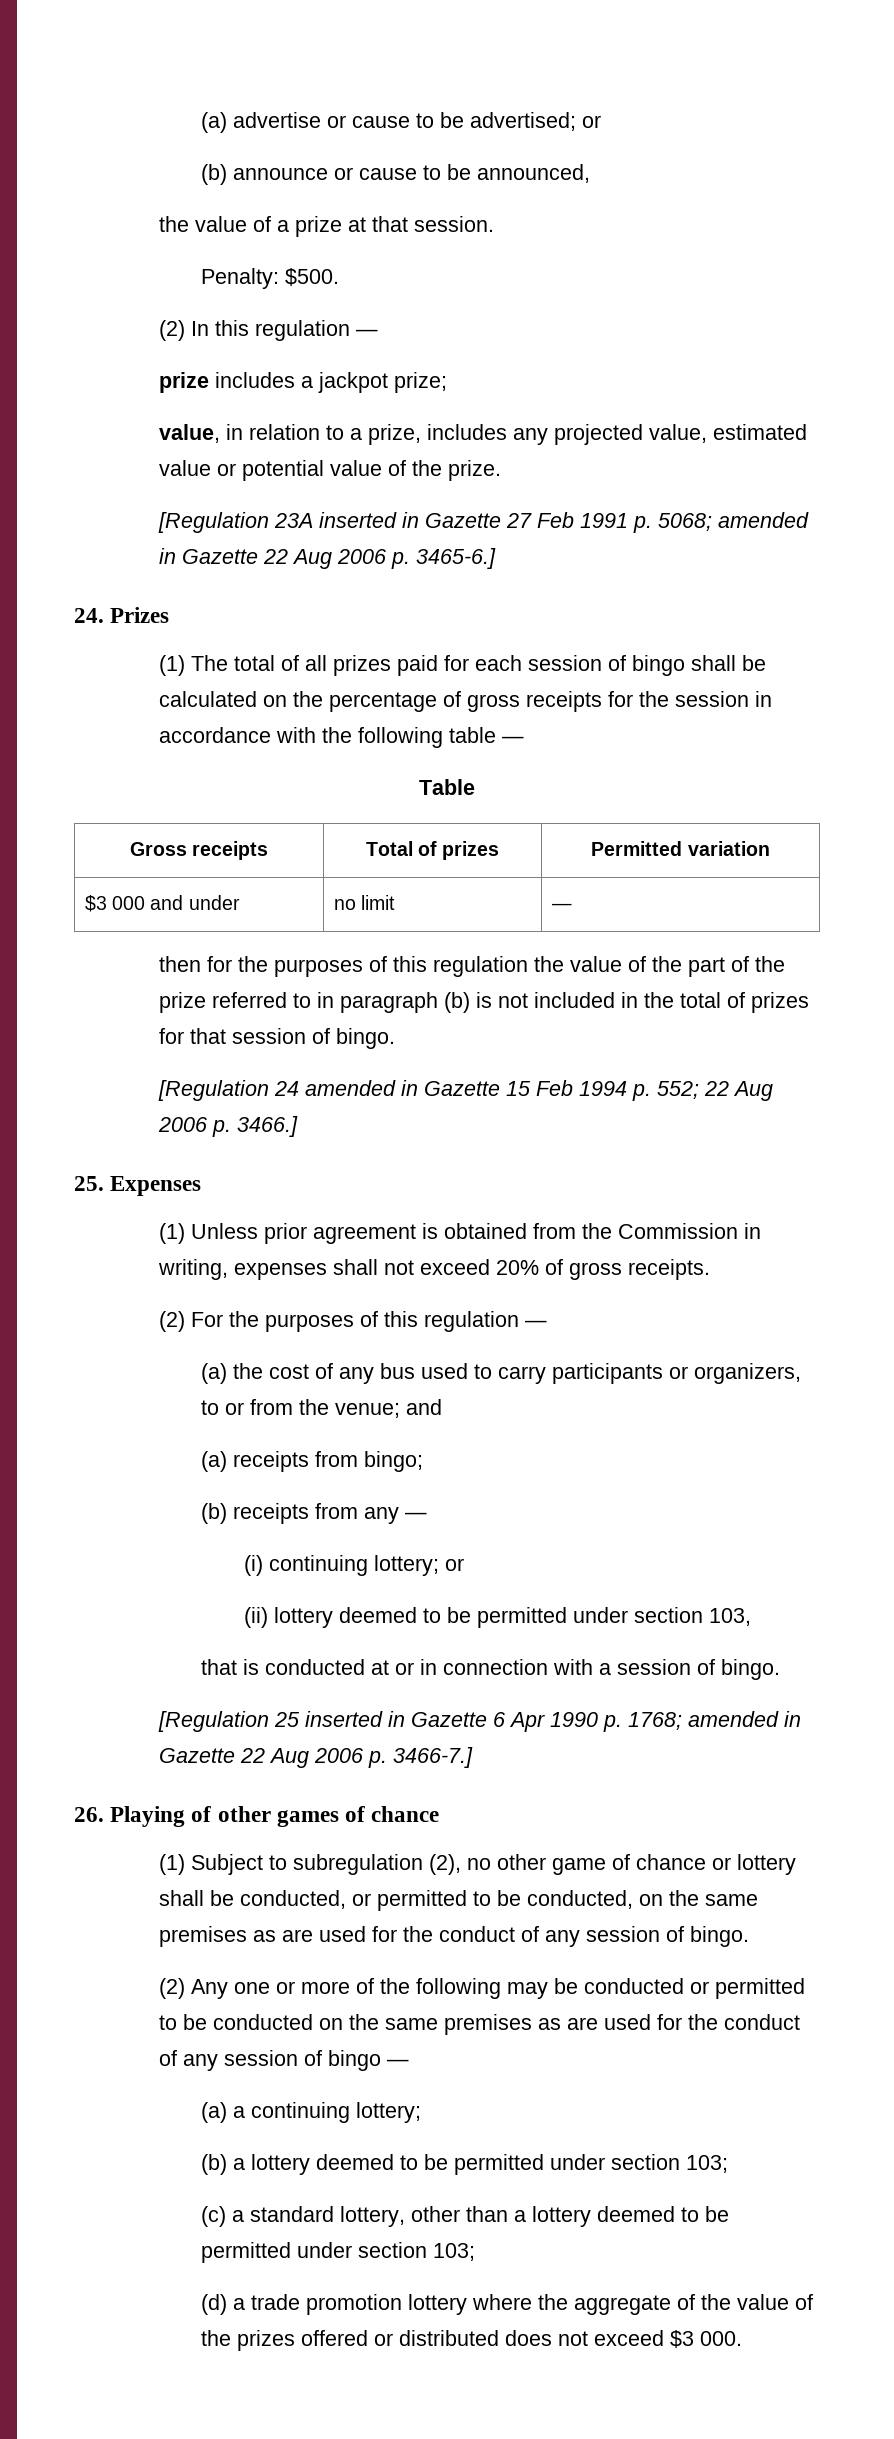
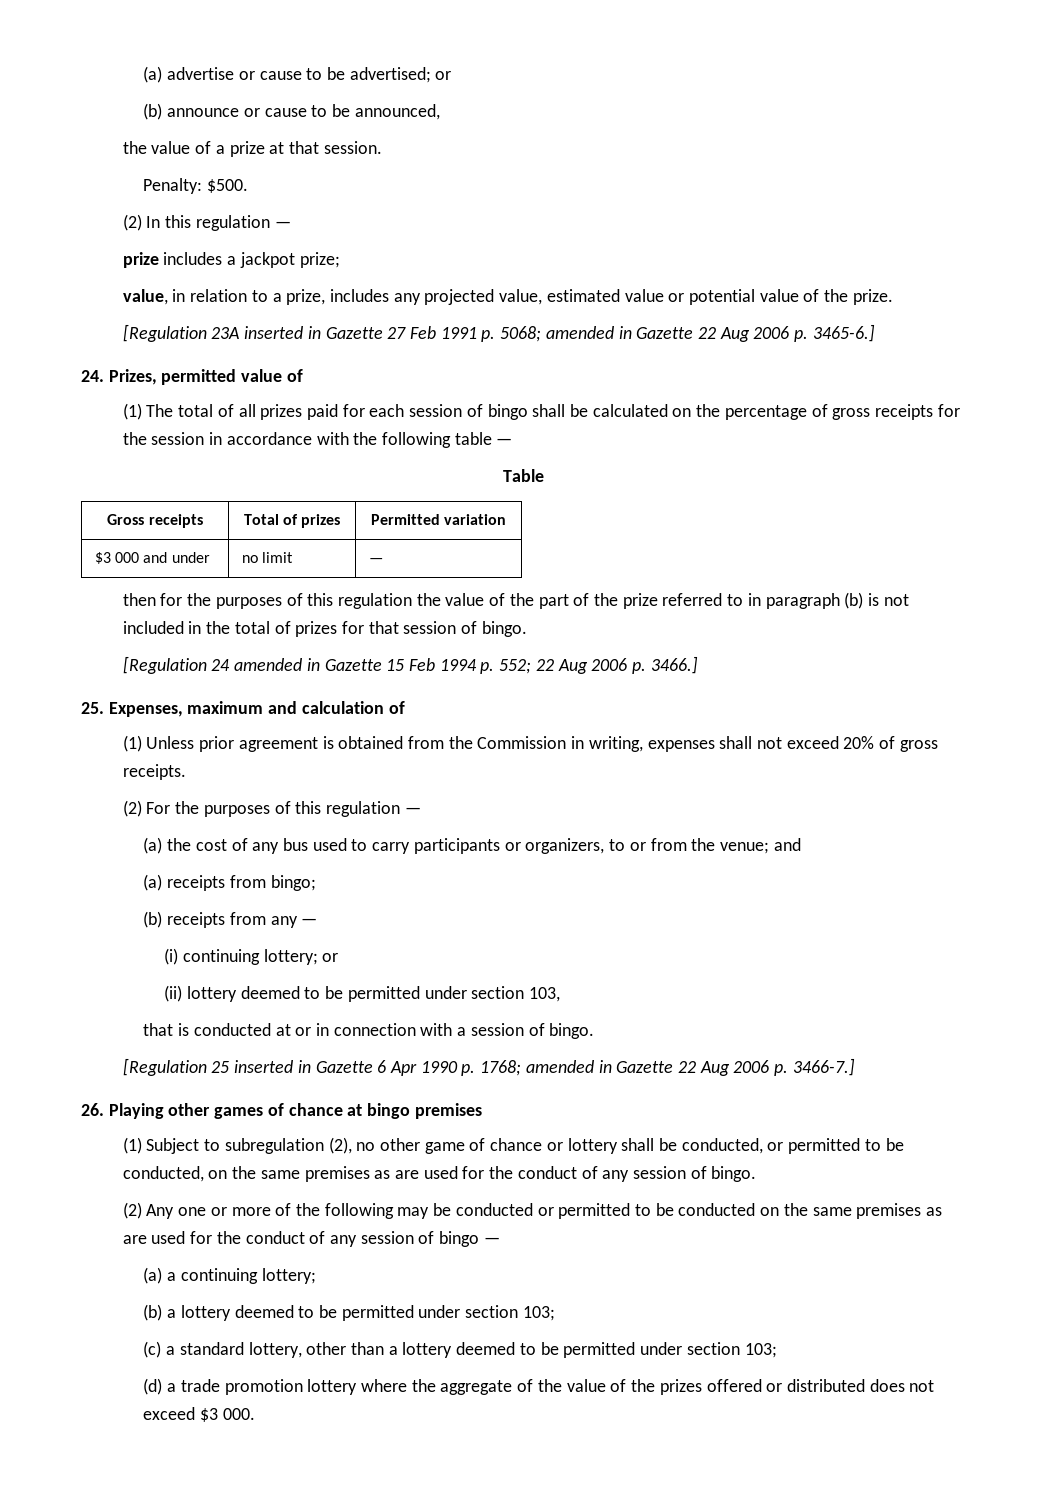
- 24. Prizes
+ 24. Prizes, permitted value of
- 25. Expenses
+ 25. Expenses, maximum and calculation of
- 26. Playing of other games of chance
+ 26. Playing other games of chance at bingo premises

